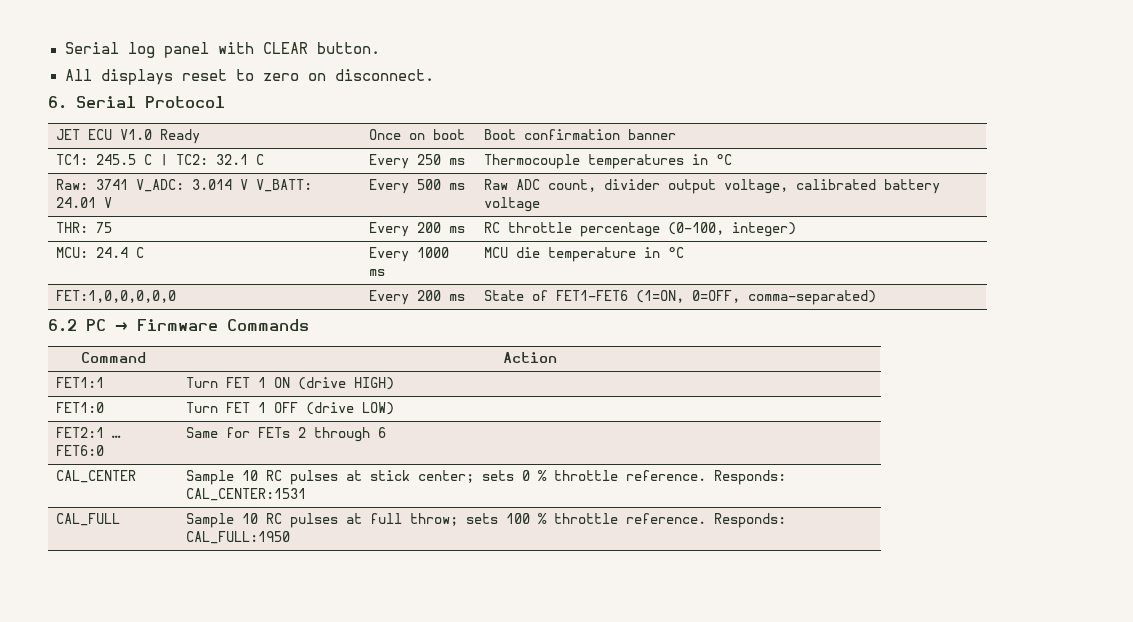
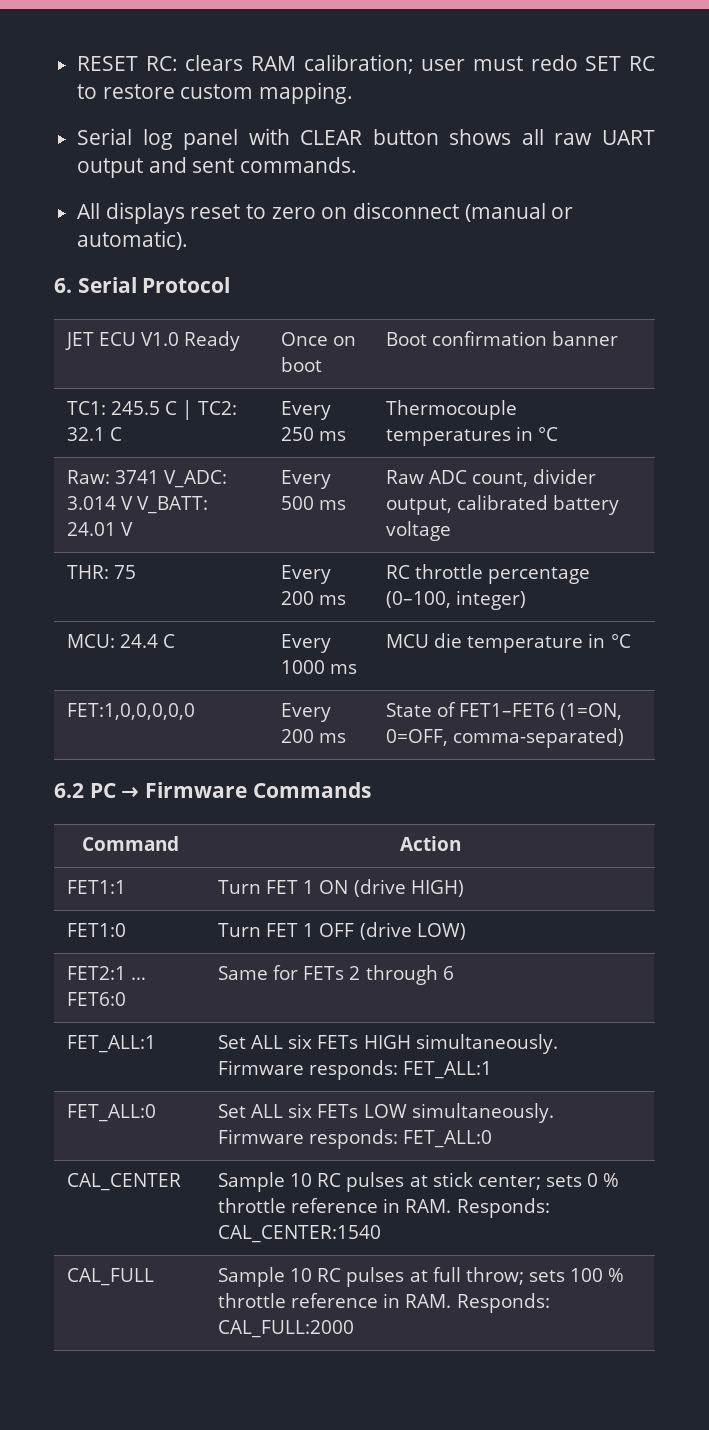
+ RESET RC: clears RAM calibration; user must redo SET RC to restore custom mapping.
- Serial log panel with CLEAR button.
+ Serial log panel with CLEAR button shows all raw UART output and sent commands.
- All displays reset to zero on disconnect.
+ All displays reset to zero on disconnect (manual or automatic).
- Raw: 3741 V_ADC: 3.014 V V_BATT: 24.01 V | Every 500 ms | Raw ADC count, divider output voltage, calibrated battery voltage
+ Raw: 3741 V_ADC: 3.014 V V_BATT: 24.01 V | Every 500 ms | Raw ADC count, divider output, calibrated battery voltage
+ FET_ALL:1 | Set ALL six FETs HIGH simultaneously. Firmware responds: FET_ALL:1
+ FET_ALL:0 | Set ALL six FETs LOW simultaneously. Firmware responds: FET_ALL:0
- CAL_CENTER | Sample 10 RC pulses at stick center; sets 0 % throttle reference. Responds: CAL_CENTER:1531
+ CAL_CENTER | Sample 10 RC pulses at stick center; sets 0 % throttle reference in RAM. Responds: CAL_CENTER:1540
- CAL_FULL | Sample 10 RC pulses at full throw; sets 100 % throttle reference. Responds: CAL_FULL:1950
+ CAL_FULL | Sample 10 RC pulses at full throw; sets 100 % throttle reference in RAM. Responds: CAL_FULL:2000

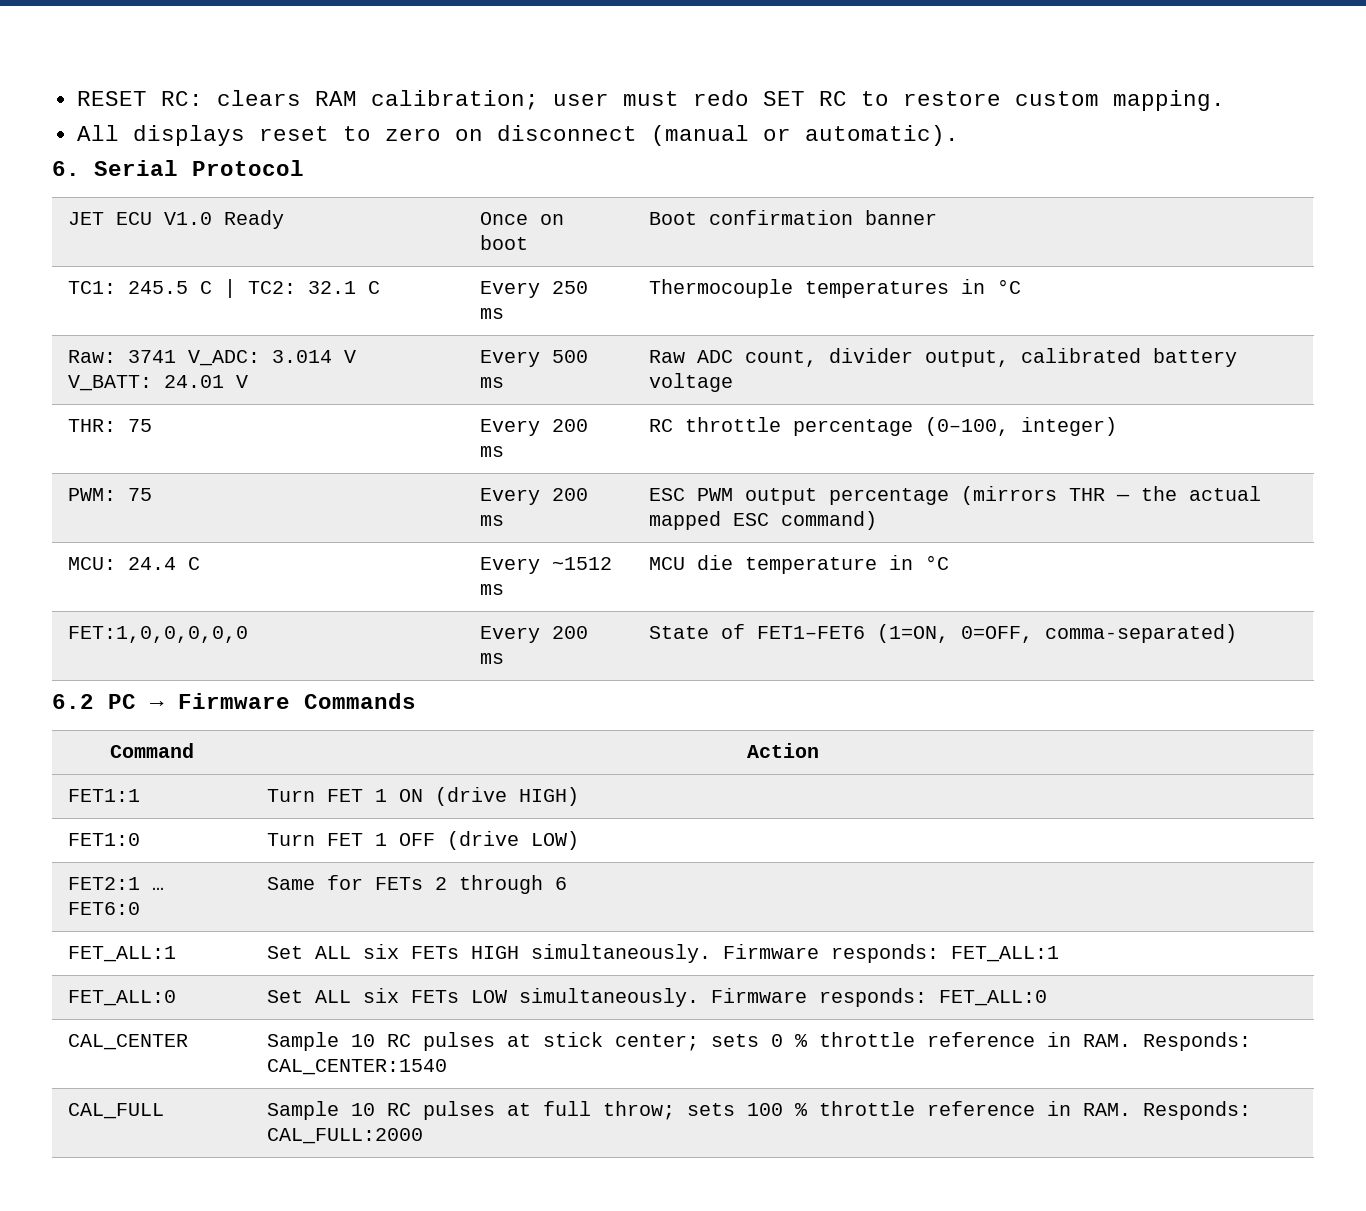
- Serial log panel with CLEAR button shows all raw UART output and sent commands.
+ PWM: 75 | Every 200 ms | ESC PWM output percentage (mirrors THR — the actual mapped ESC command)
- MCU: 24.4 C | Every 1000 ms | MCU die temperature in °C
+ MCU: 24.4 C | Every ~1512 ms | MCU die temperature in °C

